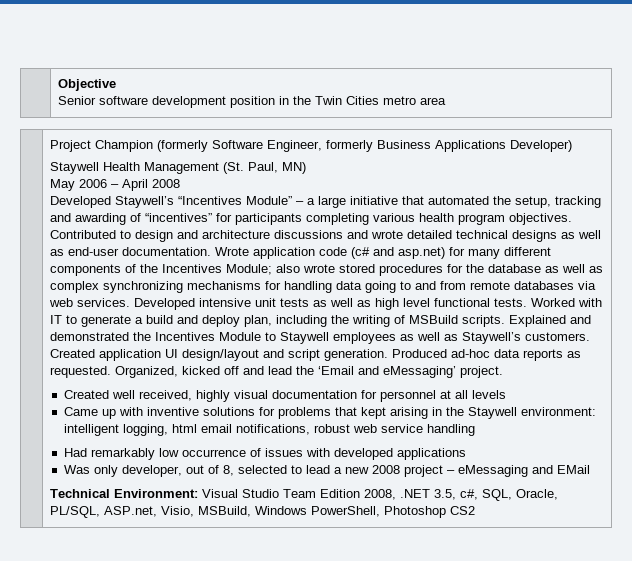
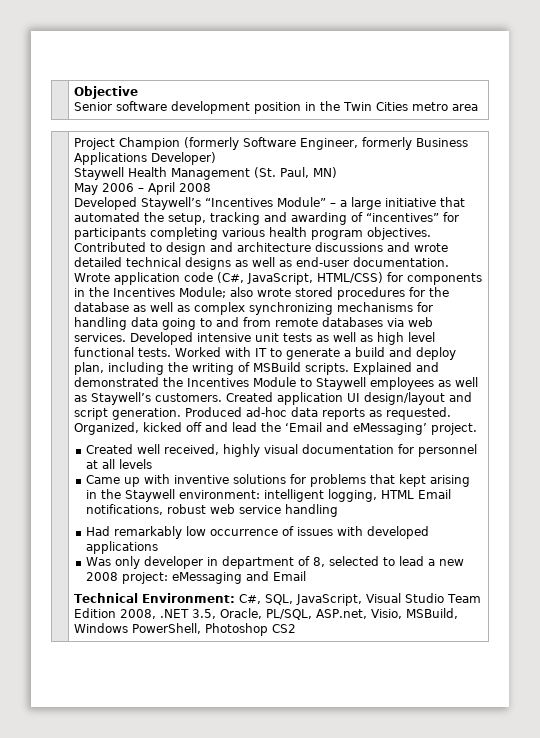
- Wrote application code (c# and asp.net) for many different components of the Incentives Module; also wrote stored procedures for the database as well as complex synchronizing mechanisms for handling data going to and from remote databases via web services.
+ Wrote application code (C#, JavaScript, HTML/CSS) for components in the Incentives Module; also wrote stored procedures for the database as well as complex synchronizing mechanisms for handling data going to and from remote databases via web services.
- Came up with inventive solutions for problems that kept arising in the Staywell environment: intelligent logging, html email notifications, robust web service handling
+ Came up with inventive solutions for problems that kept arising in the Staywell environment: intelligent logging, HTML Email notifications, robust web service handling
- Was only developer, out of 8, selected to lead a new 2008 project – eMessaging and EMail
+ Was only developer in department of 8, selected to lead a new 2008 project: eMessaging and Email
- Technical Environment: Visual Studio Team Edition 2008, .NET 3.5, c#, SQL, Oracle, PL/SQL, ASP.net, Visio, MSBuild, Windows PowerShell, Photoshop CS2
+ Technical Environment: C#, SQL, JavaScript, Visual Studio Team Edition 2008, .NET 3.5, Oracle, PL/SQL, ASP.net, Visio, MSBuild, Windows PowerShell, Photoshop CS2

